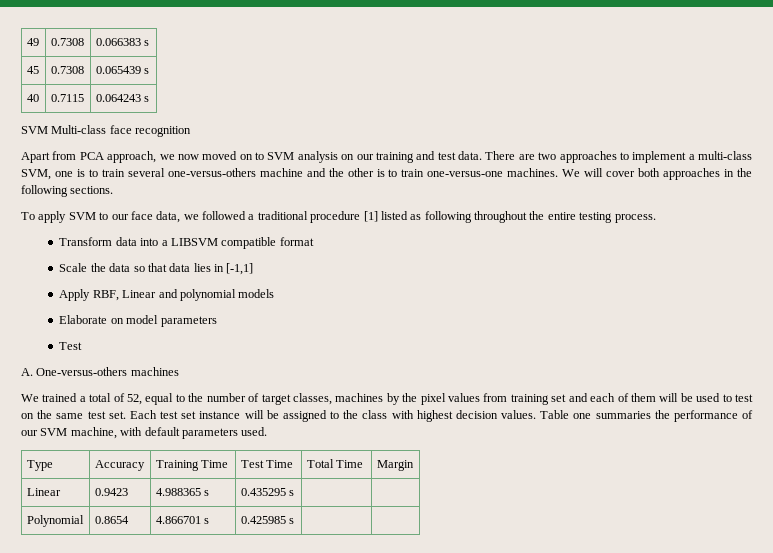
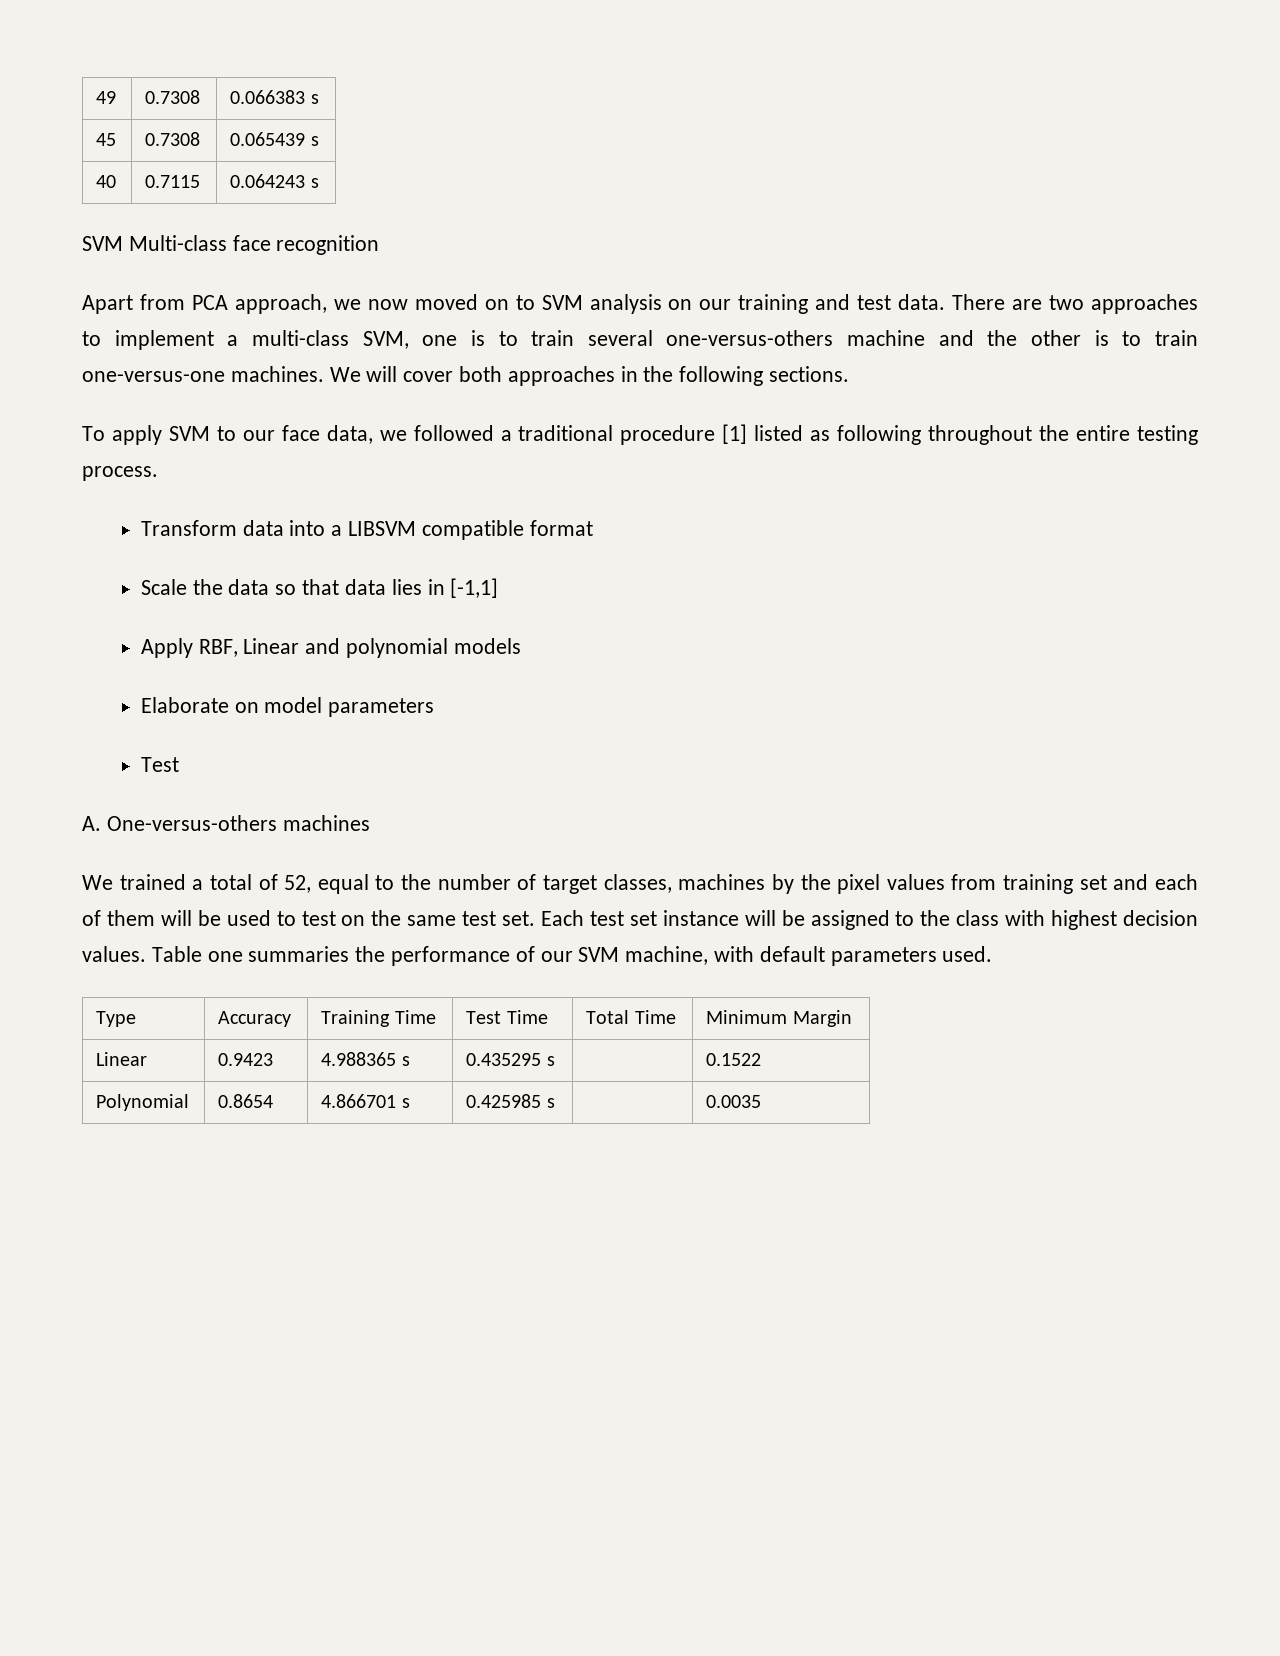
- Type | Accuracy | Training Time | Test Time | Total Time | Margin
+ Type | Accuracy | Training Time | Test Time | Total Time | Minimum Margin
- Linear | 0.9423 | 4.988365 s | 0.435295 s | |
+ Linear | 0.9423 | 4.988365 s | 0.435295 s | | 0.1522
- Polynomial | 0.8654 | 4.866701 s | 0.425985 s | |
+ Polynomial | 0.8654 | 4.866701 s | 0.425985 s | | 0.0035

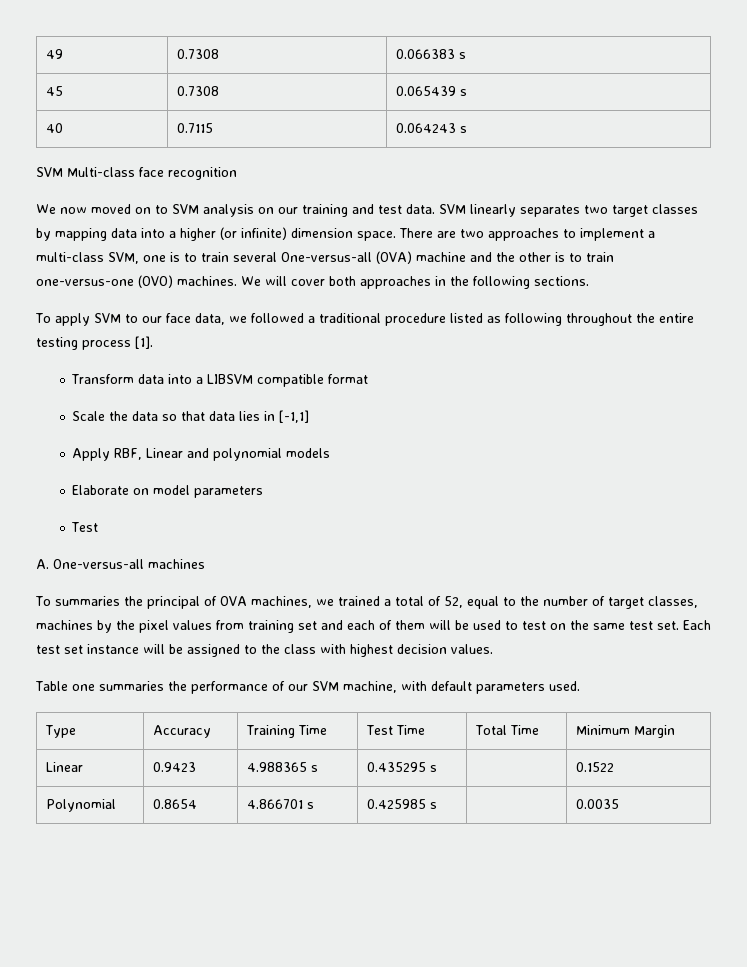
- Apart from PCA approach, we now moved on to SVM analysis on our training and test data.
+ We now moved on to SVM analysis on our training and test data.
+ SVM linearly separates two target classes by mapping data into a higher (or infinite) dimension space.
- There are two approaches to implement a multi-class SVM, one is to train several one-versus-others machine and the other is to train one-versus-one machines.
+ There are two approaches to implement a multi-class SVM, one is to train several One-versus-all (OVA) machine and the other is to train one-versus-one (OVO) machines.
- To apply SVM to our face data, we followed a traditional procedure [1] listed as following throughout the entire testing process.
+ To apply SVM to our face data, we followed a traditional procedure listed as following throughout the entire testing process [1].
- A. One-versus-others machines
+ A. One-versus-all machines
- We trained a total of 52, equal to the number of target classes, machines by the pixel values from training set and each of them will be used to test on the same test set.
+ To summaries the principal of OVA machines, we trained a total of 52, equal to the number of target classes, machines by the pixel values from training set and each of them will be used to test on the same test set.
- Each test set instance will be assigned to the class with highest decision values. Table one summaries the performance of our SVM machine, with default parameters used.
+ Each test set instance will be assigned to the class with highest decision values.
+ Table one summaries the performance of our SVM machine, with default parameters used.

